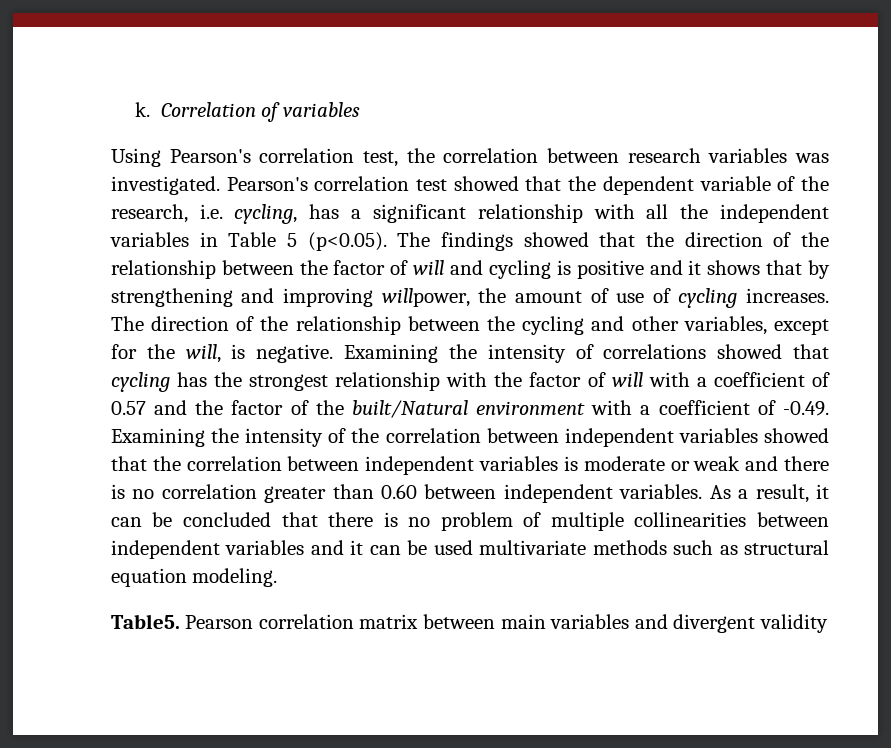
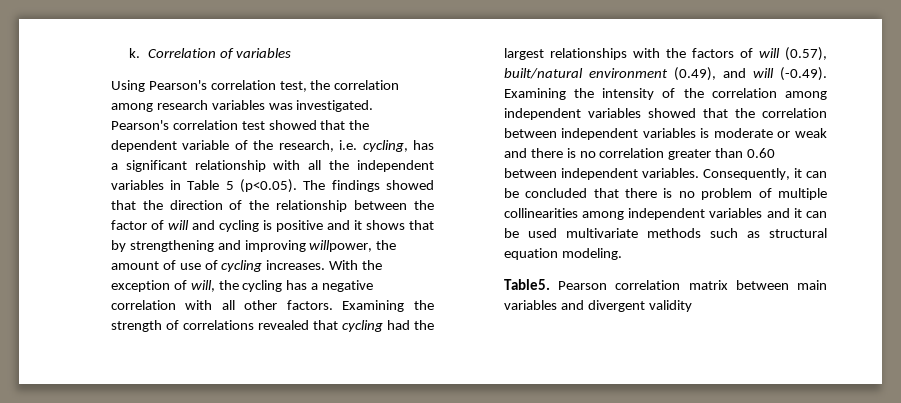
- Using Pearson's correlation test, the correlation between research variables was investigated.
+ Using Pearson's correlation test, the correlation among research variables was investigated.
- The direction of the relationship between the cycling and other variables, except for the will, is negative. Examining the intensity of correlations showed that cycling has the strongest relationship with the factor of will with a coefficient of 0.57 and the factor of the built/Natural environment with a coefficient of -0.49. Examining the intensity of the correlation between independent variables showed that the correlation between independent variables is moderate or weak and there is no correlation greater than 0.60 between independent variables.
+ With the exception of will, the cycling has a negative correlation with all other factors. Examining the strength of correlations revealed that cycling had the largest relationships with the factors of will (0.57), built/natural environment (0.49), and will (-0.49). Examining the intensity of the correlation among independent variables showed that the correlation between independent variables is moderate or weak and there is no correlation greater than 0.60 between independent variables.
- As a result, it can be concluded that there is no problem of multiple collinearities between independent variables and it can be used multivariate methods such as structural equation modeling.
+ Consequently, it can be concluded that there is no problem of multiple collinearities among independent variables and it can be used multivariate methods such as structural equation modeling.

